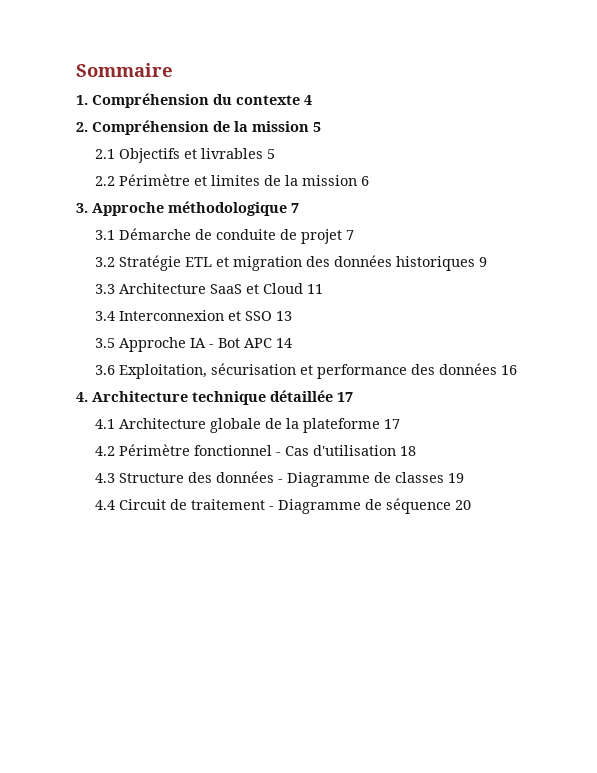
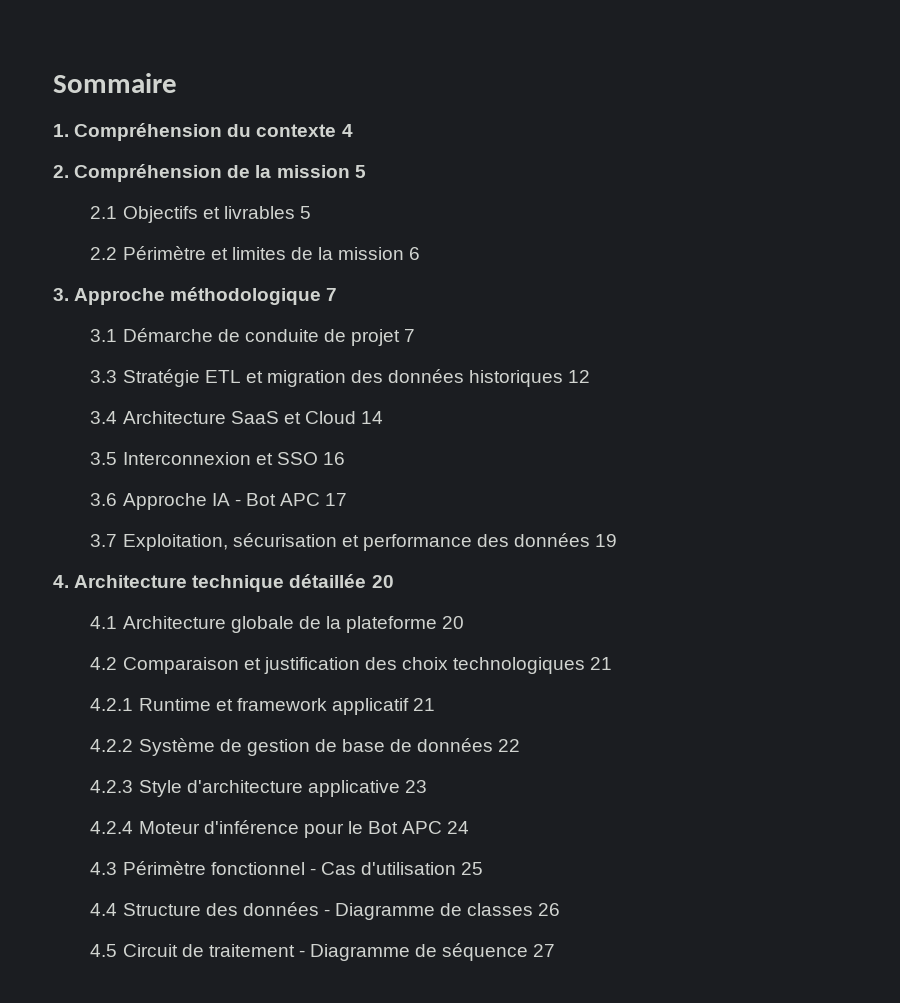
- 3.2 Stratégie ETL et migration des données historiques 9
- 3.3 Architecture SaaS et Cloud 11
- 3.4 Interconnexion et SSO 13
- 3.5 Approche IA - Bot APC 14
- 3.6 Exploitation, sécurisation et performance des données 16
+ 3.3 Stratégie ETL et migration des données historiques 12
+ 3.4 Architecture SaaS et Cloud 14
+ 3.5 Interconnexion et SSO 16
+ 3.6 Approche IA - Bot APC 17
+ 3.7 Exploitation, sécurisation et performance des données 19
- 4. Architecture technique détaillée 17
+ 4. Architecture technique détaillée 20
- 4.1 Architecture globale de la plateforme 17
+ 4.1 Architecture globale de la plateforme 20
- 4.2 Périmètre fonctionnel - Cas d'utilisation 18
- 4.3 Structure des données - Diagramme de classes 19
- 4.4 Circuit de traitement - Diagramme de séquence 20
+ 4.2 Comparaison et justification des choix technologiques 21
+ 4.2.1 Runtime et framework applicatif 21
+ 4.2.2 Système de gestion de base de données 22
+ 4.2.3 Style d'architecture applicative 23
+ 4.2.4 Moteur d'inférence pour le Bot APC 24
+ 4.3 Périmètre fonctionnel - Cas d'utilisation 25
+ 4.4 Structure des données - Diagramme de classes 26
+ 4.5 Circuit de traitement - Diagramme de séquence 27

